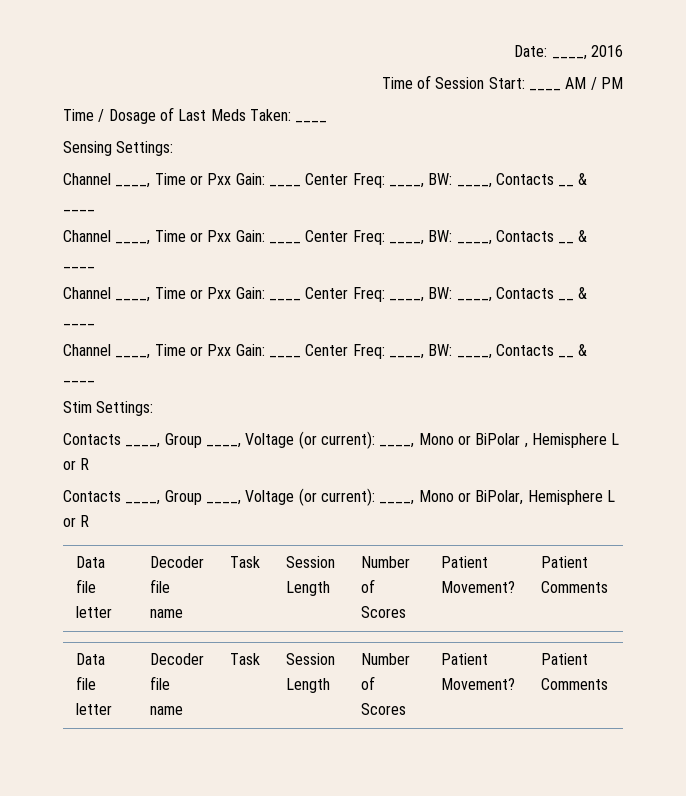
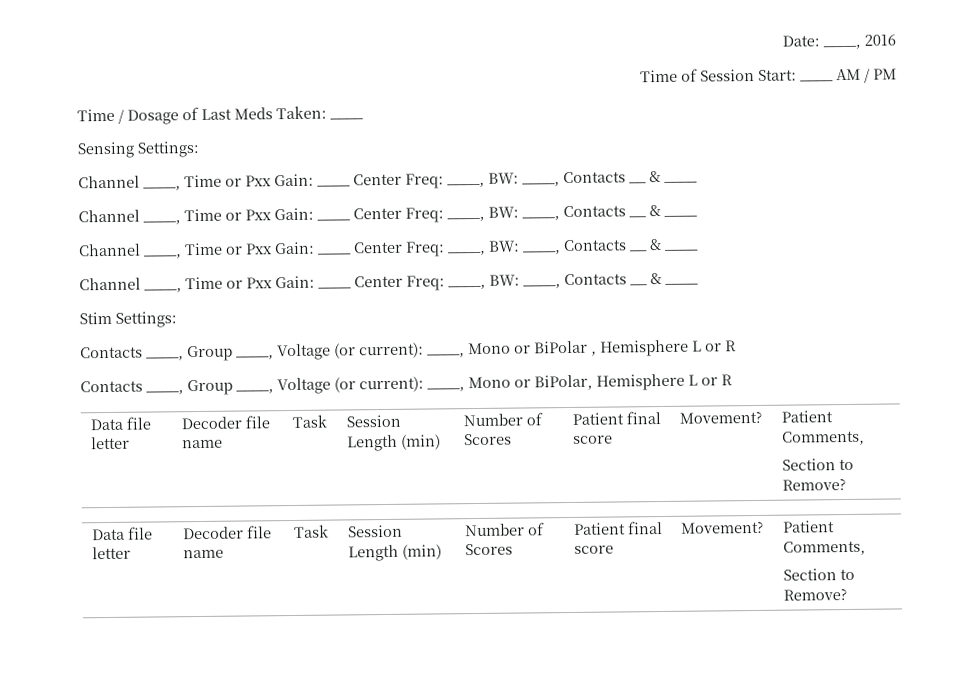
  Contacts ____, Group ____, Voltage (or current): ____, Mono or BiPolar, Hemisphere L or R
- Data file letter | Decoder file name | Task | Session Length | Number of Scores | Patient Movement? | Patient Comments
- Data file letter | Decoder file name | Task | Session Length | Number of Scores | Patient Movement? | Patient Comments
+ Data file letter | Decoder file name | Task | Session Length (min) | Number of Scores | Patient final score | Movement? | Patient Comments,
+ Section to Remove?
+ Data file letter | Decoder file name | Task | Session Length (min) | Number of Scores | Patient final score | Movement? | Patient Comments,
+ Section to Remove?

